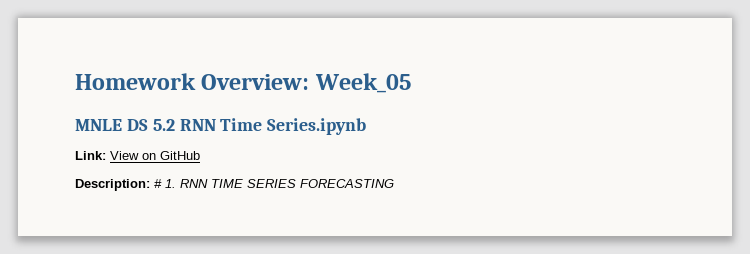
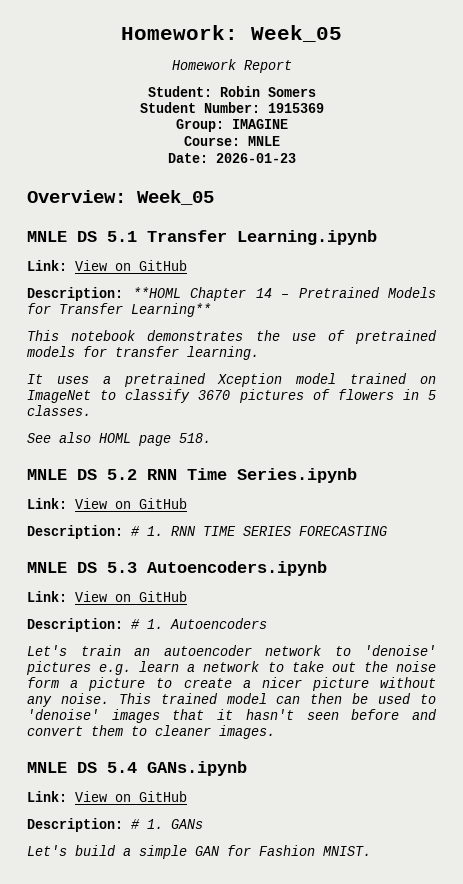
- Homework Overview: Week_05
+ Homework: Week_05
+ Homework Report
+ Student: Robin Somers
+ Student Number: 1915369
+ Group: IMAGINE
+ Course: MNLE
+ Date: 2026-01-23
+ Overview: Week_05
+ MNLE DS 5.1 Transfer Learning.ipynb
+ Link: View on GitHub
+ Description: **HOML Chapter 14 – Pretrained Models for Transfer Learning**
+ This notebook demonstrates the use of pretrained models for transfer learning.
+ It uses a pretrained Xception model trained on ImageNet to classify 3670 pictures of flowers in 5 classes.
+ See also HOML page 518.
+ MNLE DS 5.3 Autoencoders.ipynb
+ Link: View on GitHub
+ Description: # 1. Autoencoders
+ Let's train an autoencoder network to 'denoise' pictures e.g. learn a network to take out the noise form a picture to create a nicer picture without any noise. This trained model can then be used to 'denoise' images that it hasn't seen before and convert them to cleaner images.
+ MNLE DS 5.4 GANs.ipynb
+ Link: View on GitHub
+ Description: # 1. GANs
+ Let's build a simple GAN for Fashion MNIST.

